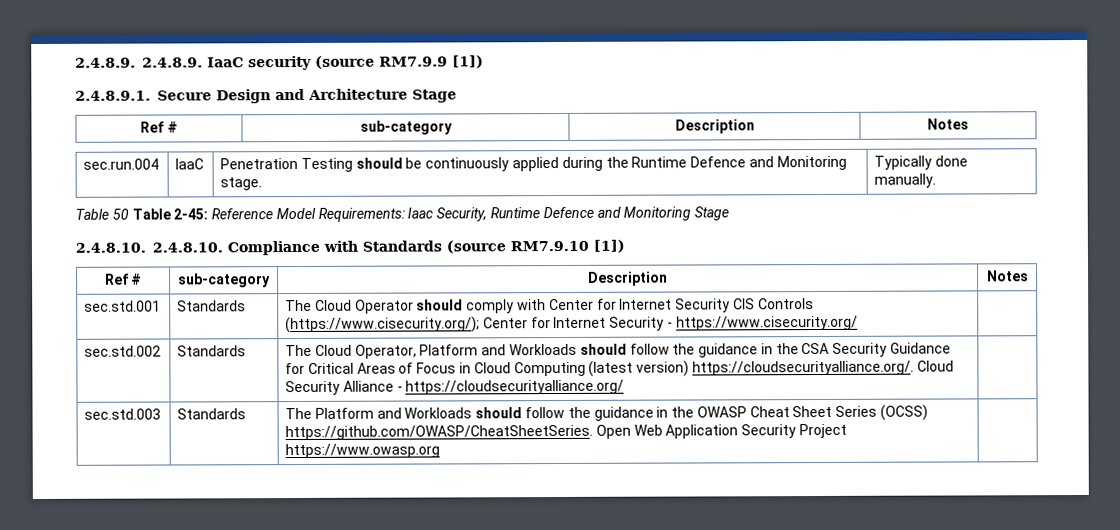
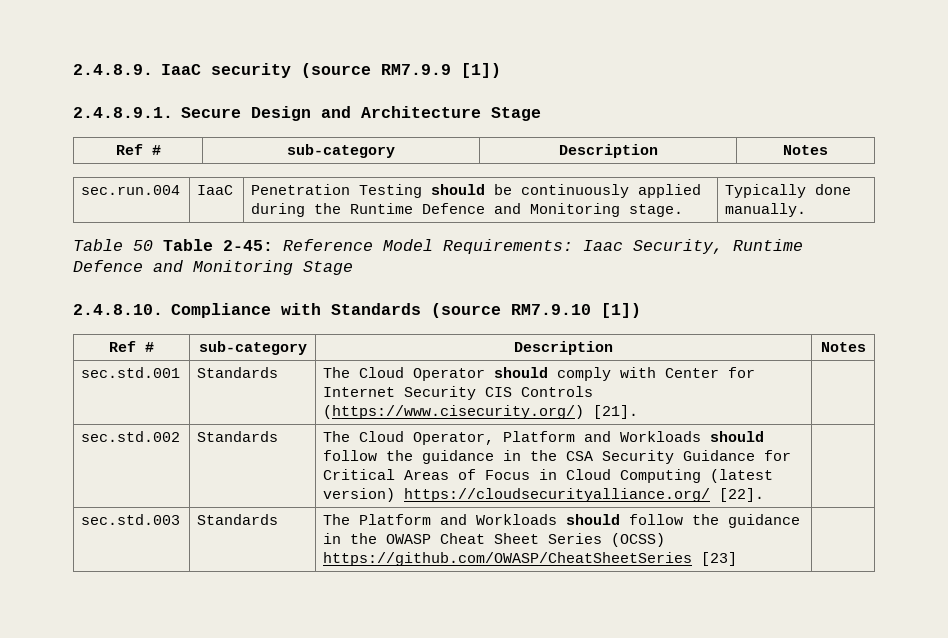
- 2.4.8.9. 2.4.8.9. IaaC security (source RM7.9.9 [1])
+ 2.4.8.9. IaaC security (source RM7.9.9 [1])
- 2.4.8.10. 2.4.8.10. Compliance with Standards (source RM7.9.10 [1])
+ 2.4.8.10. Compliance with Standards (source RM7.9.10 [1])
- sec.std.001 | Standards | The Cloud Operator should comply with Center for Internet Security CIS Controls (https://www.cisecurity.org/); Center for Internet Security - https://www.cisecurity.org/ |
+ sec.std.001 | Standards | The Cloud Operator should comply with Center for Internet Security CIS Controls (https://www.cisecurity.org/) [21]. |
- sec.std.002 | Standards | The Cloud Operator, Platform and Workloads should follow the guidance in the CSA Security Guidance for Critical Areas of Focus in Cloud Computing (latest version) https://cloudsecurityalliance.org/. Cloud Security Alliance - https://cloudsecurityalliance.org/ |
+ sec.std.002 | Standards | The Cloud Operator, Platform and Workloads should follow the guidance in the CSA Security Guidance for Critical Areas of Focus in Cloud Computing (latest version) https://cloudsecurityalliance.org/ [22]. |
- sec.std.003 | Standards | The Platform and Workloads should follow the guidance in the OWASP Cheat Sheet Series (OCSS) https://github.com/OWASP/CheatSheetSeries. Open Web Application Security Project https://www.owasp.org |
+ sec.std.003 | Standards | The Platform and Workloads should follow the guidance in the OWASP Cheat Sheet Series (OCSS) https://github.com/OWASP/CheatSheetSeries [23] |

